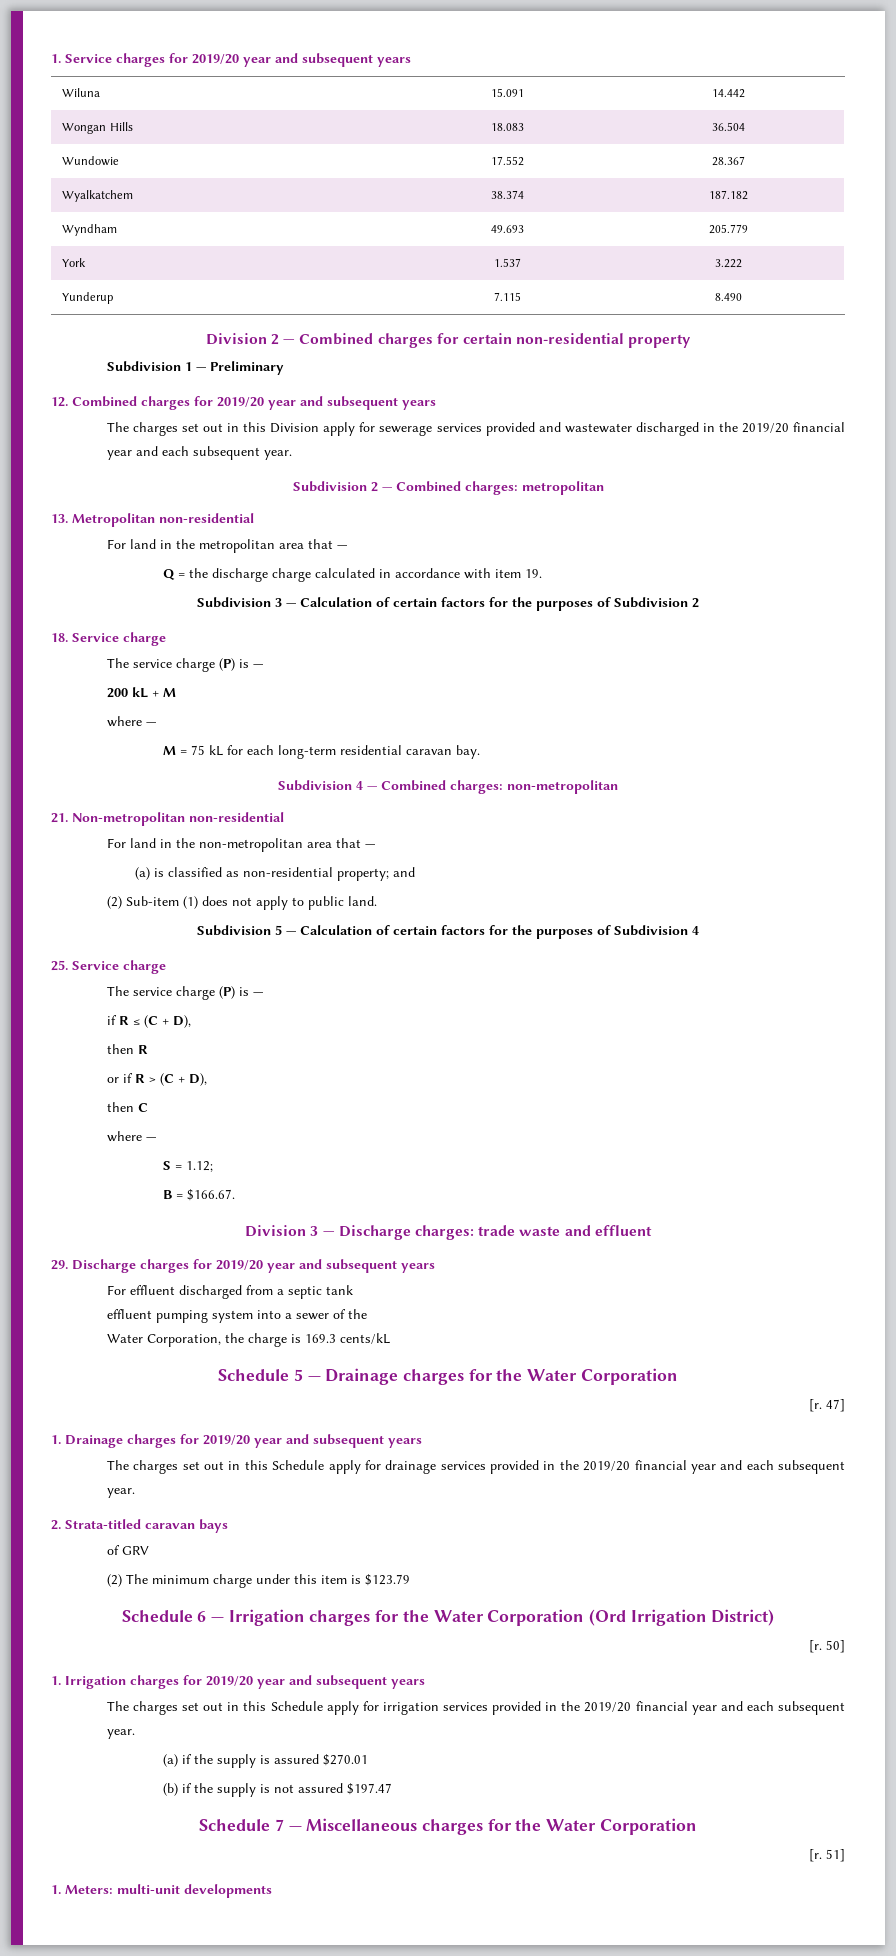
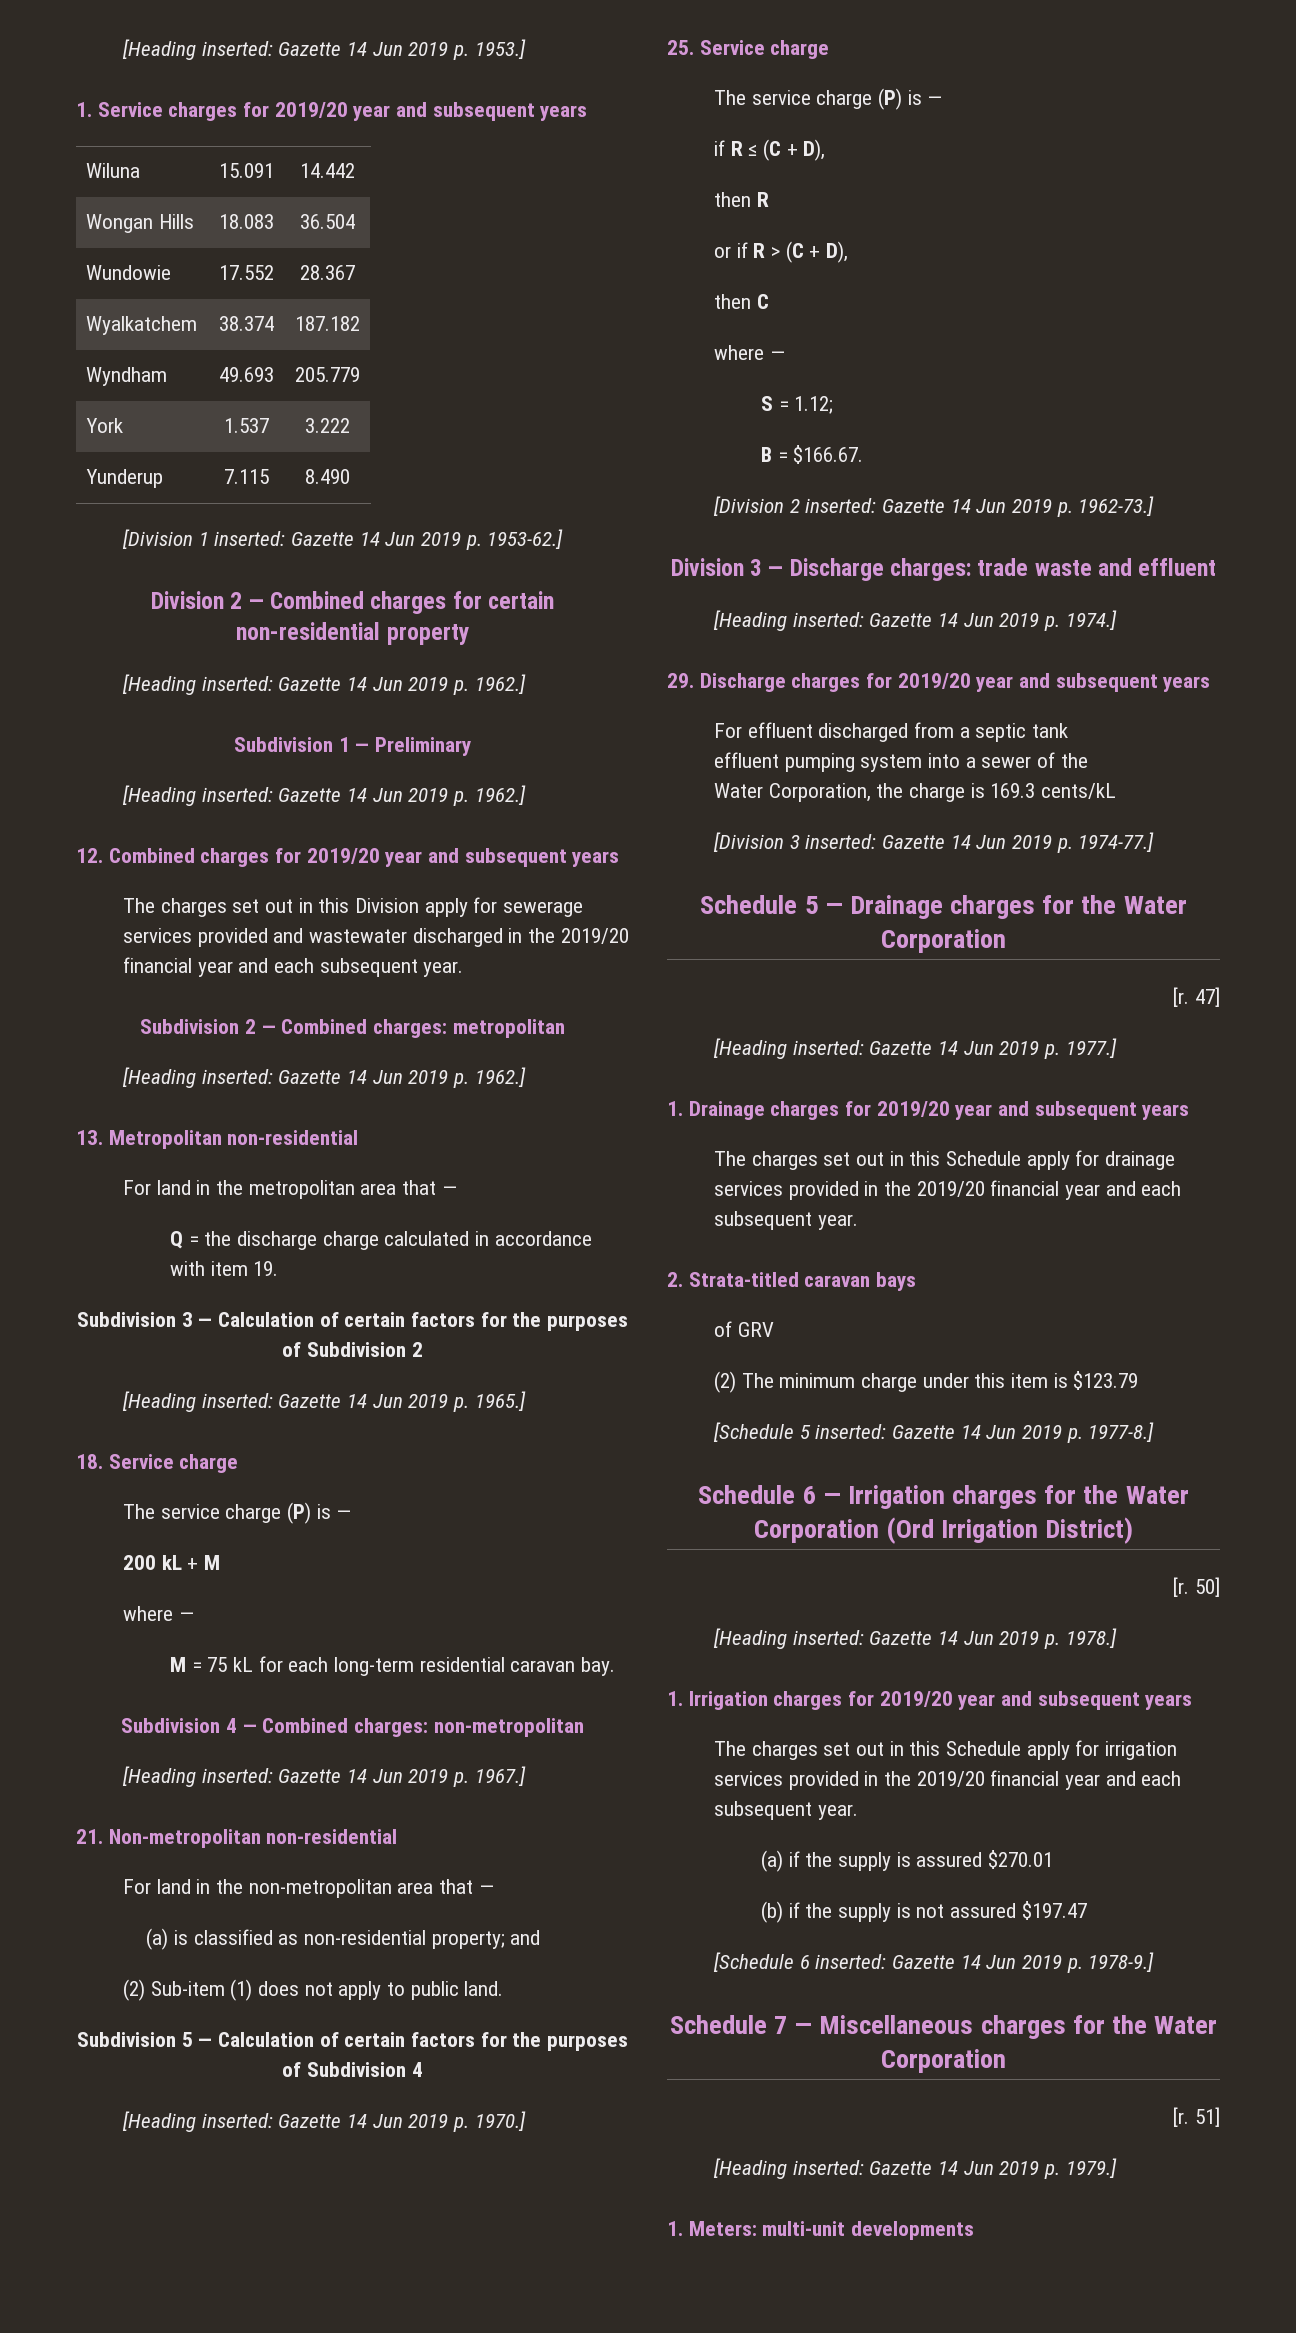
+ [Heading inserted: Gazette 14 Jun 2019 p. 1953.]
+ [Division 1 inserted: Gazette 14 Jun 2019 p. 1953-62.]
  Division 2 — Combined charges for certain non-residential property
+ [Heading inserted: Gazette 14 Jun 2019 p. 1962.]
  Subdivision 1 — Preliminary
+ [Heading inserted: Gazette 14 Jun 2019 p. 1962.]
  Subdivision 2 — Combined charges: metropolitan
+ [Heading inserted: Gazette 14 Jun 2019 p. 1962.]
+ [Heading inserted: Gazette 14 Jun 2019 p. 1965.]
+ [Heading inserted: Gazette 14 Jun 2019 p. 1967.]
+ [Heading inserted: Gazette 14 Jun 2019 p. 1970.]
+ [Division 2 inserted: Gazette 14 Jun 2019 p. 1962-73.]
+ [Heading inserted: Gazette 14 Jun 2019 p. 1974.]
+ [Division 3 inserted: Gazette 14 Jun 2019 p. 1974-77.]
+ [Heading inserted: Gazette 14 Jun 2019 p. 1977.]
+ [Schedule 5 inserted: Gazette 14 Jun 2019 p. 1977-8.]
+ [Heading inserted: Gazette 14 Jun 2019 p. 1978.]
+ [Schedule 6 inserted: Gazette 14 Jun 2019 p. 1978-9.]
+ [Heading inserted: Gazette 14 Jun 2019 p. 1979.]

